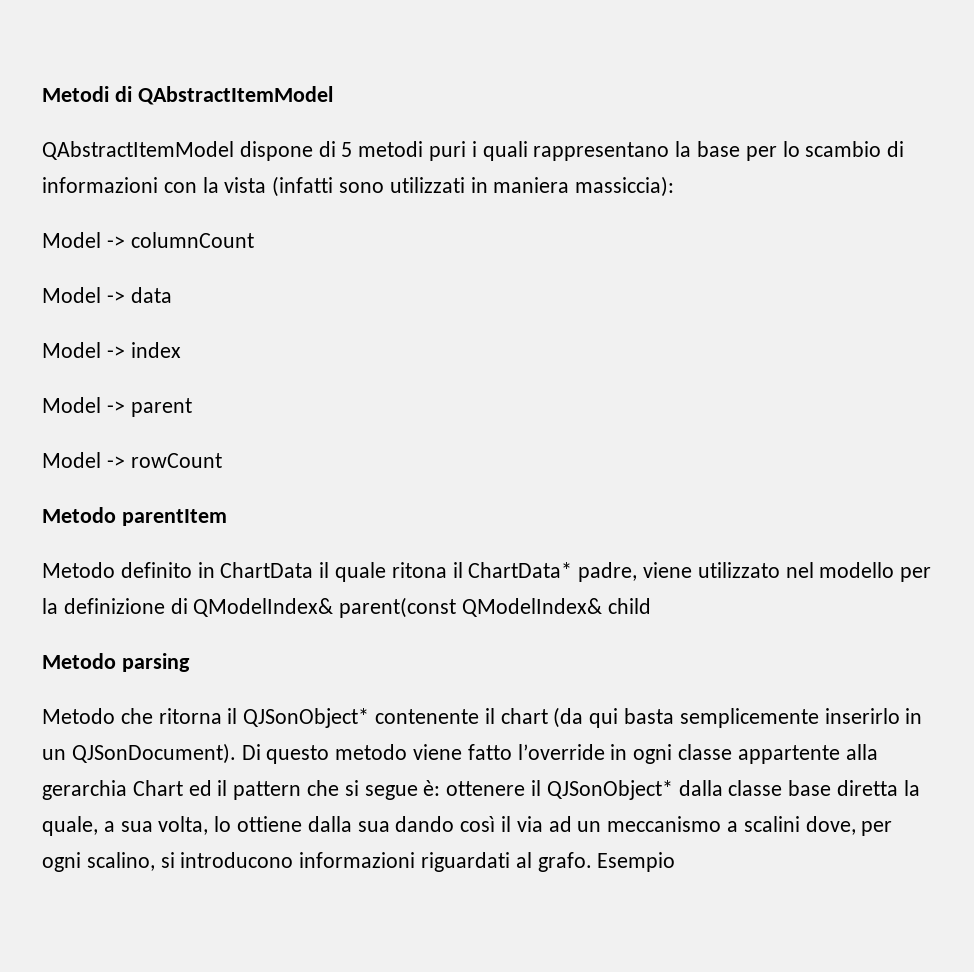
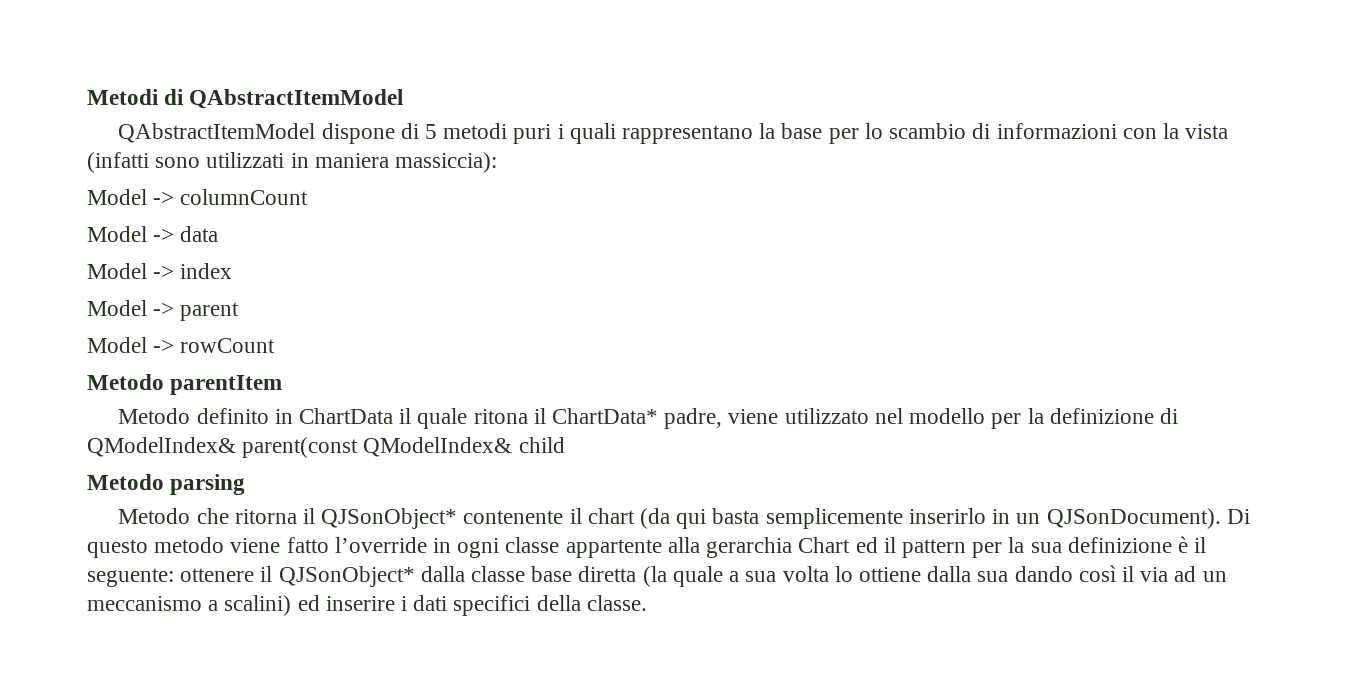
- Di questo metodo viene fatto l’override in ogni classe appartente alla gerarchia Chart ed il pattern che si segue è: ottenere il QJSonObject* dalla classe base diretta la quale, a sua volta, lo ottiene dalla sua dando così il via ad un meccanismo a scalini dove, per ogni scalino, si introducono informazioni riguardati al grafo. Esempio
+ Di questo metodo viene fatto l’override in ogni classe appartente alla gerarchia Chart ed il pattern per la sua definizione è il seguente: ottenere il QJSonObject* dalla classe base diretta (la quale a sua volta lo ottiene dalla sua dando così il via ad un meccanismo a scalini) ed inserire i dati specifici della classe.

